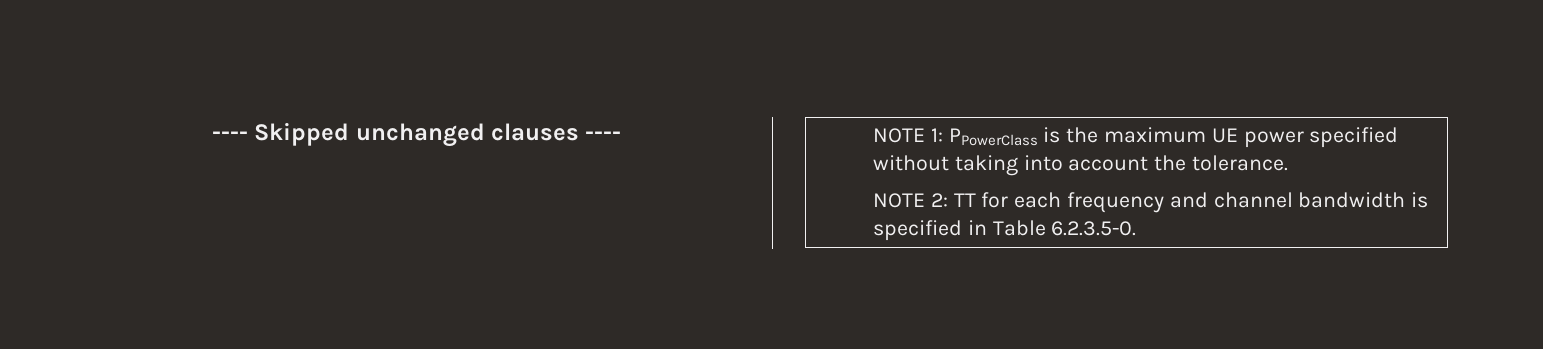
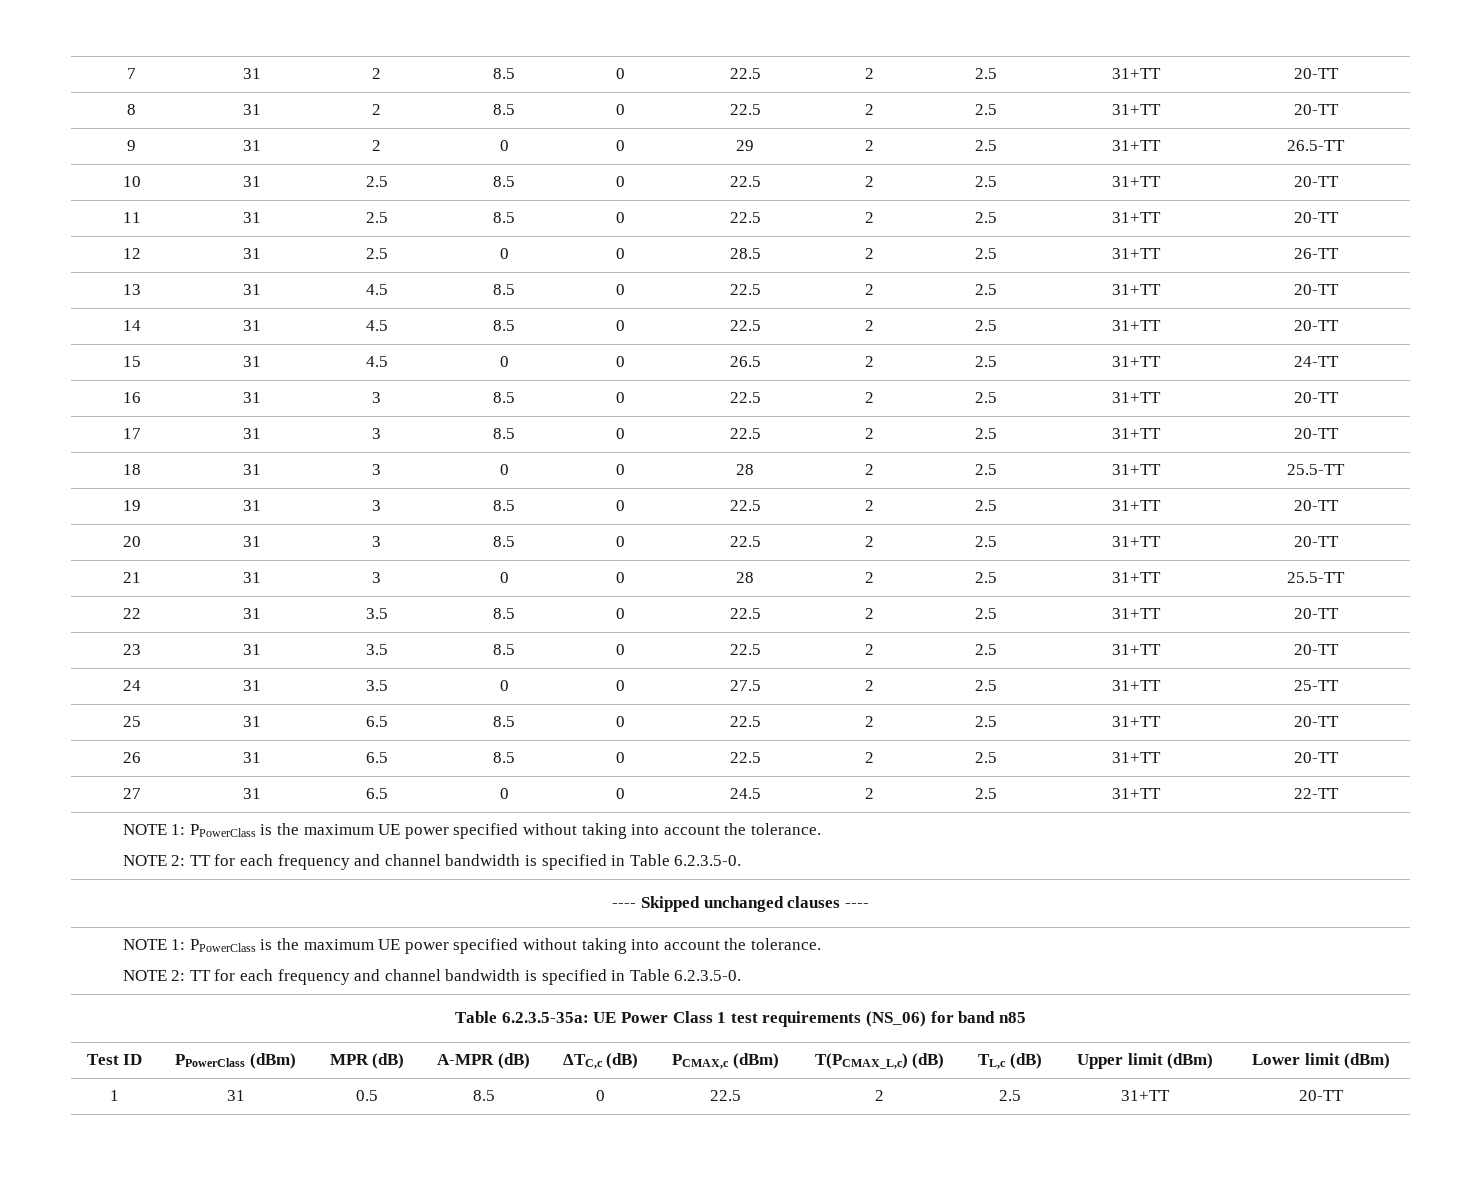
+ 7 | 31 | 2 | 8.5 | 0 | 22.5 | 2 | 2.5 | 31+TT | 20-TT
+ 8 | 31 | 2 | 8.5 | 0 | 22.5 | 2 | 2.5 | 31+TT | 20-TT
+ 9 | 31 | 2 | 0 | 0 | 29 | 2 | 2.5 | 31+TT | 26.5-TT
+ 10 | 31 | 2.5 | 8.5 | 0 | 22.5 | 2 | 2.5 | 31+TT | 20-TT
+ 11 | 31 | 2.5 | 8.5 | 0 | 22.5 | 2 | 2.5 | 31+TT | 20-TT
+ 12 | 31 | 2.5 | 0 | 0 | 28.5 | 2 | 2.5 | 31+TT | 26-TT
+ 13 | 31 | 4.5 | 8.5 | 0 | 22.5 | 2 | 2.5 | 31+TT | 20-TT
+ 14 | 31 | 4.5 | 8.5 | 0 | 22.5 | 2 | 2.5 | 31+TT | 20-TT
+ 15 | 31 | 4.5 | 0 | 0 | 26.5 | 2 | 2.5 | 31+TT | 24-TT
+ 16 | 31 | 3 | 8.5 | 0 | 22.5 | 2 | 2.5 | 31+TT | 20-TT
+ 17 | 31 | 3 | 8.5 | 0 | 22.5 | 2 | 2.5 | 31+TT | 20-TT
+ 18 | 31 | 3 | 0 | 0 | 28 | 2 | 2.5 | 31+TT | 25.5-TT
+ 19 | 31 | 3 | 8.5 | 0 | 22.5 | 2 | 2.5 | 31+TT | 20-TT
+ 20 | 31 | 3 | 8.5 | 0 | 22.5 | 2 | 2.5 | 31+TT | 20-TT
+ 21 | 31 | 3 | 0 | 0 | 28 | 2 | 2.5 | 31+TT | 25.5-TT
+ 22 | 31 | 3.5 | 8.5 | 0 | 22.5 | 2 | 2.5 | 31+TT | 20-TT
+ 23 | 31 | 3.5 | 8.5 | 0 | 22.5 | 2 | 2.5 | 31+TT | 20-TT
+ 24 | 31 | 3.5 | 0 | 0 | 27.5 | 2 | 2.5 | 31+TT | 25-TT
+ 25 | 31 | 6.5 | 8.5 | 0 | 22.5 | 2 | 2.5 | 31+TT | 20-TT
+ 26 | 31 | 6.5 | 8.5 | 0 | 22.5 | 2 | 2.5 | 31+TT | 20-TT
+ 27 | 31 | 6.5 | 0 | 0 | 24.5 | 2 | 2.5 | 31+TT | 22-TT
+ NOTE 1: PPowerClass is the maximum UE power specified without taking into account the tolerance.
+ NOTE 2: TT for each frequency and channel bandwidth is specified in Table 6.2.3.5-0.
+ Table 6.2.3.5-35a: UE Power Class 1 test requirements (NS_06) for band n85
+ Test ID | PPowerClass (dBm) | MPR (dB) | A-MPR (dB) | ΔTC,c (dB) | PCMAX,c (dBm) | T(PCMAX_L,c) (dB) | TL,c (dB) | Upper limit (dBm) | Lower limit (dBm)
+ 1 | 31 | 0.5 | 8.5 | 0 | 22.5 | 2 | 2.5 | 31+TT | 20-TT

